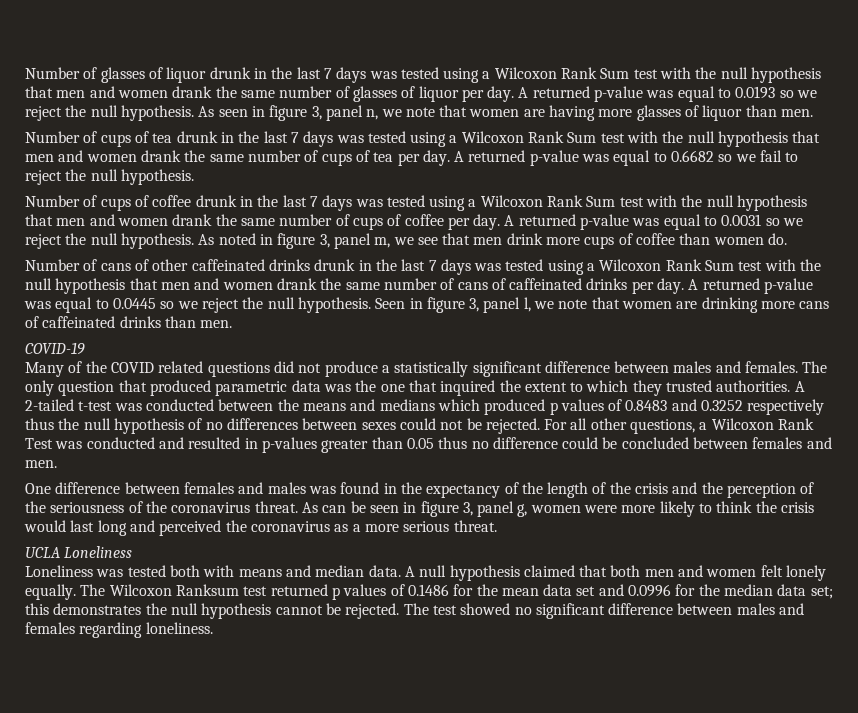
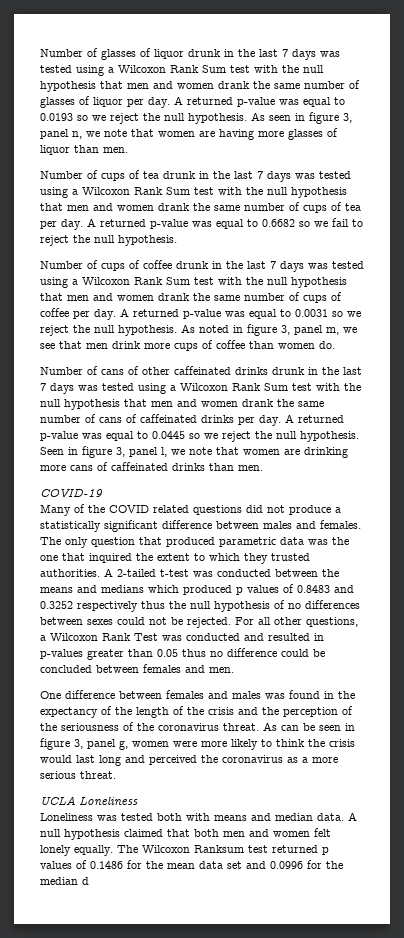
- The Wilcoxon Ranksum test returned p values of 0.1486 for the mean data set and 0.0996 for the median data set; this demonstrates the null hypothesis cannot be rejected. The test showed no significant difference between males and females regarding loneliness.
+ The Wilcoxon Ranksum test returned p values of 0.1486 for the mean data set and 0.0996 for the median d

